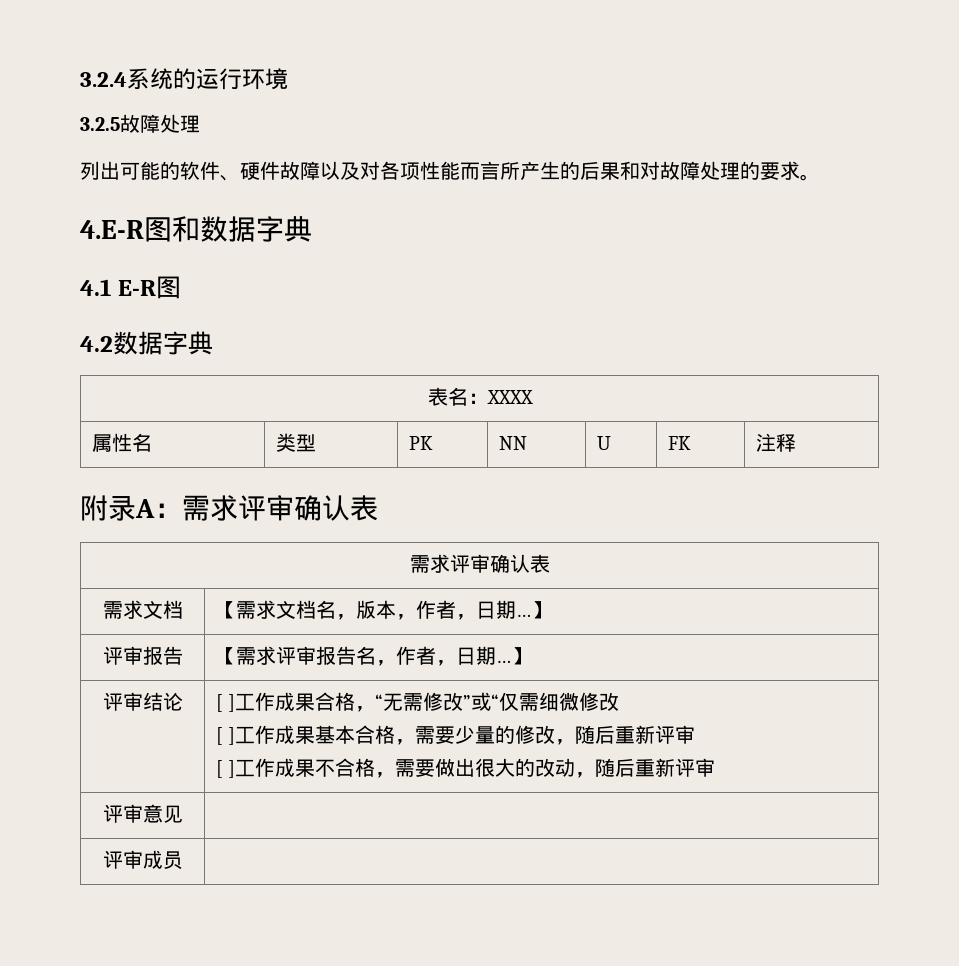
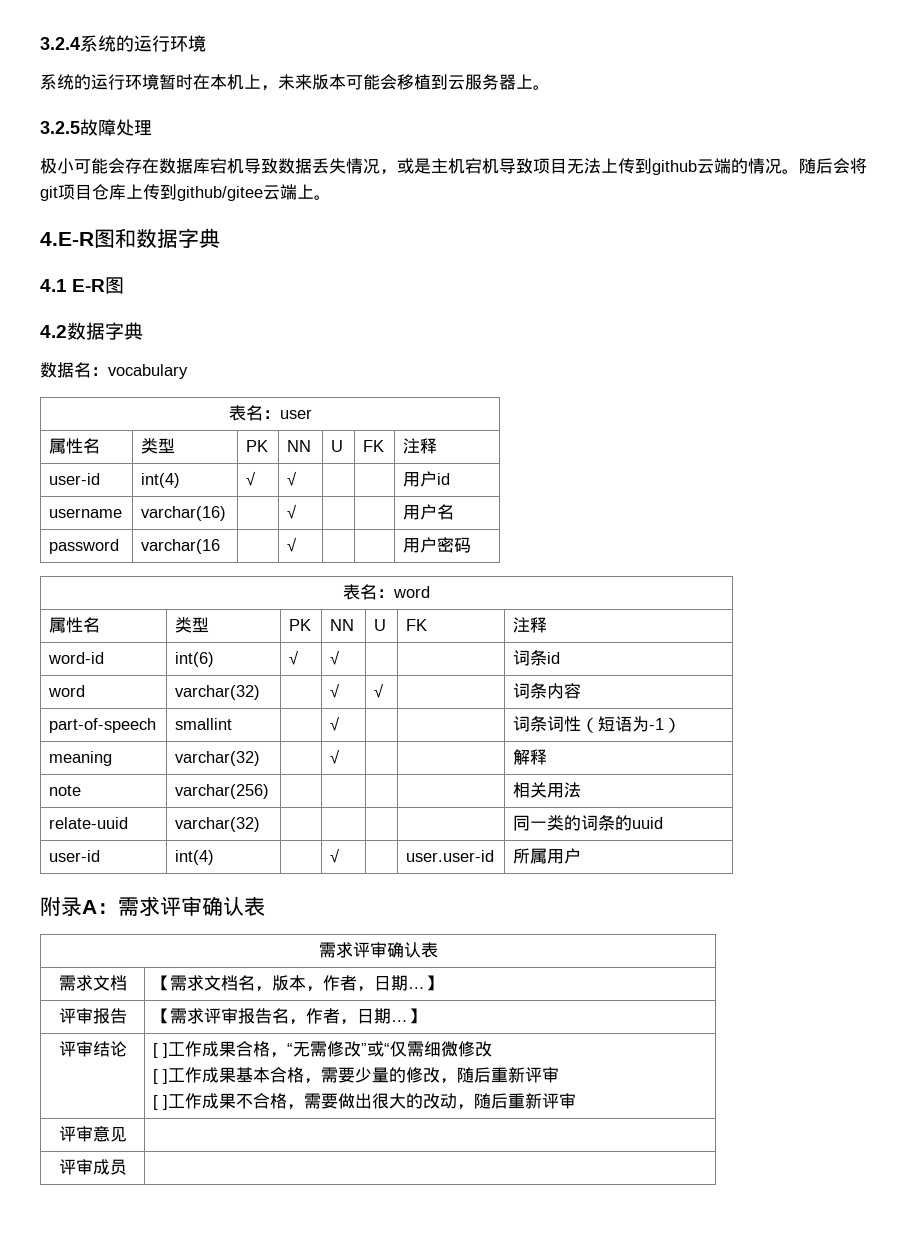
+ 系统的运行环境暂时在本机上，未来版本可能会移植到云服务器上。
  3.2.5故障处理
- 列出可能的软件、硬件故障以及对各项性能而言所产生的后果和对故障处理的要求。
+ 极小可能会存在数据库宕机导致数据丢失情况，或是主机宕机导致项目无法上传到github云端的情况。随后会将git项目仓库上传到github/gitee云端上。
- 表名：XXXX
+ 数据名：vocabulary
+ 表名：user
  属性名 | 类型 | PK | NN | U | FK | 注释
+ user-id | int(4) | √ | √ | | | 用户id
+ username | varchar(16) | | √ | | | 用户名
+ password | varchar(16 | | √ | | | 用户密码
+ 表名：word
+ 属性名 | 类型 | PK | NN | U | FK | 注释
+ word-id | int(6) | √ | √ | | | 词条id
+ word | varchar(32) | | √ | √ | | 词条内容
+ part-of-speech | smallint | | √ | | | 词条词性（短语为-1）
+ meaning | varchar(32) | | √ | | | 解释
+ note | varchar(256) | | | | | 相关用法
+ relate-uuid | varchar(32) | | | | | 同一类的词条的uuid
+ user-id | int(4) | | √ | | user.user-id | 所属用户

